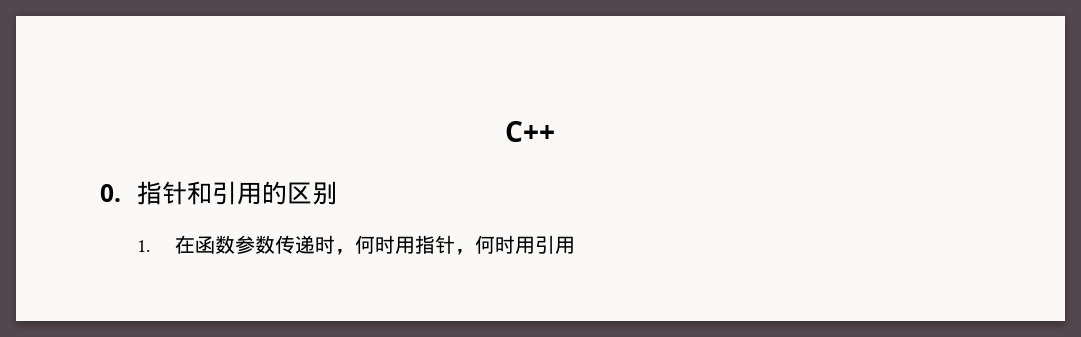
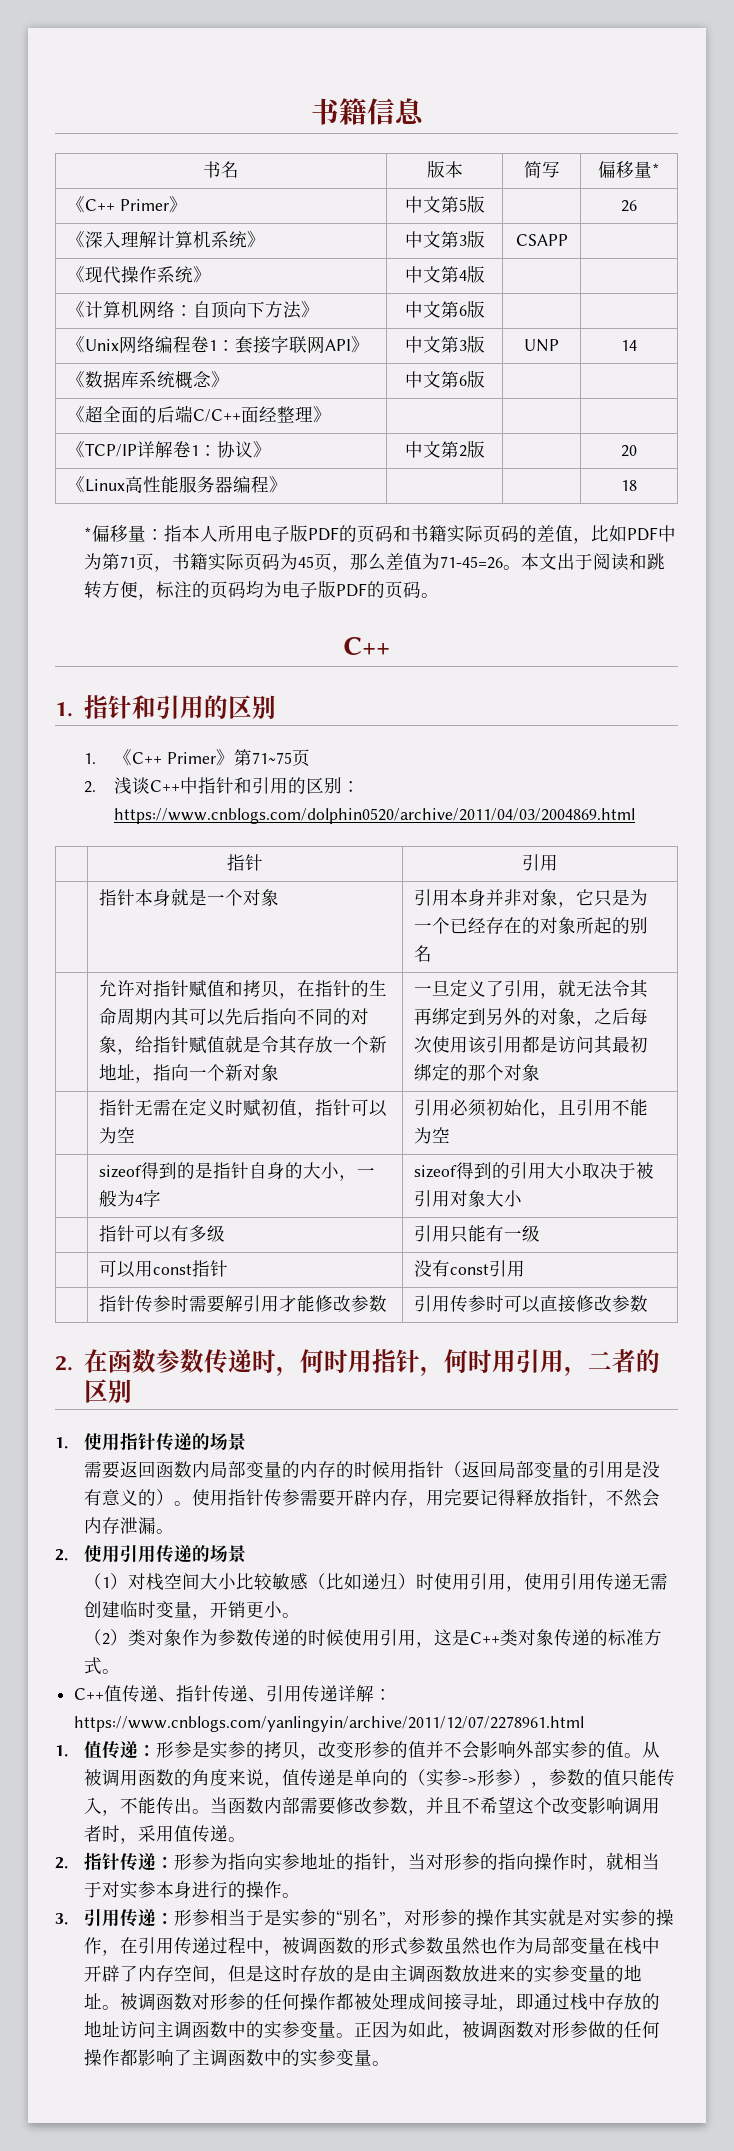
+ 书籍信息
+ 书名 | 版本 | 简写 | 偏移量*
+ 《C++ Primer》 | 中文第5版 | | 26
+ 《深入理解计算机系统》 | 中文第3版 | CSAPP |
+ 《现代操作系统》 | 中文第4版 | |
+ 《计算机网络：自顶向下方法》 | 中文第6版 | |
+ 《Unix网络编程卷1：套接字联网API》 | 中文第3版 | UNP | 14
+ 《数据库系统概念》 | 中文第6版 | |
+ 《超全面的后端C/C++面经整理》 | | |
+ 《TCP/IP详解卷1：协议》 | 中文第2版 | | 20
+ 《Linux高性能服务器编程》 | | | 18
+ *偏移量：指本人所用电子版PDF的页码和书籍实际页码的差值，比如PDF中为第71页，书籍实际页码为45页，那么差值为71-45=26。本文出于阅读和跳转方便，标注的页码均为电子版PDF的页码。
- 0.指针和引用的区别
+ 1.指针和引用的区别
- 1.在函数参数传递时，何时用指针，何时用引用
+ 1.《C++ Primer》第71~75页
+ 2.浅谈C++中指针和引用的区别：https://www.cnblogs.com/dolphin0520/archive/2011/04/03/2004869.html
+ | 指针 | 引用
+ | 指针本身就是一个对象 | 引用本身并非对象，它只是为一个已经存在的对象所起的别名
+ | 允许对指针赋值和拷贝，在指针的生命周期内其可以先后指向不同的对象，给指针赋值就是令其存放一个新地址，指向一个新对象 | 一旦定义了引用，就无法令其再绑定到另外的对象，之后每次使用该引用都是访问其最初绑定的那个对象
+ | 指针无需在定义时赋初值，指针可以为空 | 引用必须初始化，且引用不能为空
+ | sizeof得到的是指针自身的大小，一般为4字 | sizeof得到的引用大小取决于被引用对象大小
+ | 指针可以有多级 | 引用只能有一级
+ | 可以用const指针 | 没有const引用
+ | 指针传参时需要解引用才能修改参数 | 引用传参时可以直接修改参数
+ 2.在函数参数传递时，何时用指针，何时用引用，二者的区别
+ 1.使用指针传递的场景
+ 需要返回函数内局部变量的内存的时候用指针（返回局部变量的引用是没有意义的）。使用指针传参需要开辟内存，用完要记得释放指针，不然会内存泄漏。
+ 2.使用引用传递的场景
+ （1）对栈空间大小比较敏感（比如递归）时使用引用，使用引用传递无需创建临时变量，开销更小。
+ （2）类对象作为参数传递的时候使用引用，这是C++类对象传递的标准方式。
+ C++值传递、指针传递、引用传递详解：https://www.cnblogs.com/yanlingyin/archive/2011/12/07/2278961.html
+ 1.值传递：形参是实参的拷贝，改变形参的值并不会影响外部实参的值。从被调用函数的角度来说，值传递是单向的（实参->形参），参数的值只能传入，不能传出。当函数内部需要修改参数，并且不希望这个改变影响调用者时，采用值传递。
+ 2.指针传递：形参为指向实参地址的指针，当对形参的指向操作时，就相当于对实参本身进行的操作。
+ 3.引用传递：形参相当于是实参的“别名”，对形参的操作其实就是对实参的操作，在引用传递过程中，被调函数的形式参数虽然也作为局部变量在栈中开辟了内存空间，但是这时存放的是由主调函数放进来的实参变量的地址。被调函数对形参的任何操作都被处理成间接寻址，即通过栈中存放的地址访问主调函数中的实参变量。正因为如此，被调函数对形参做的任何操作都影响了主调函数中的实参变量。

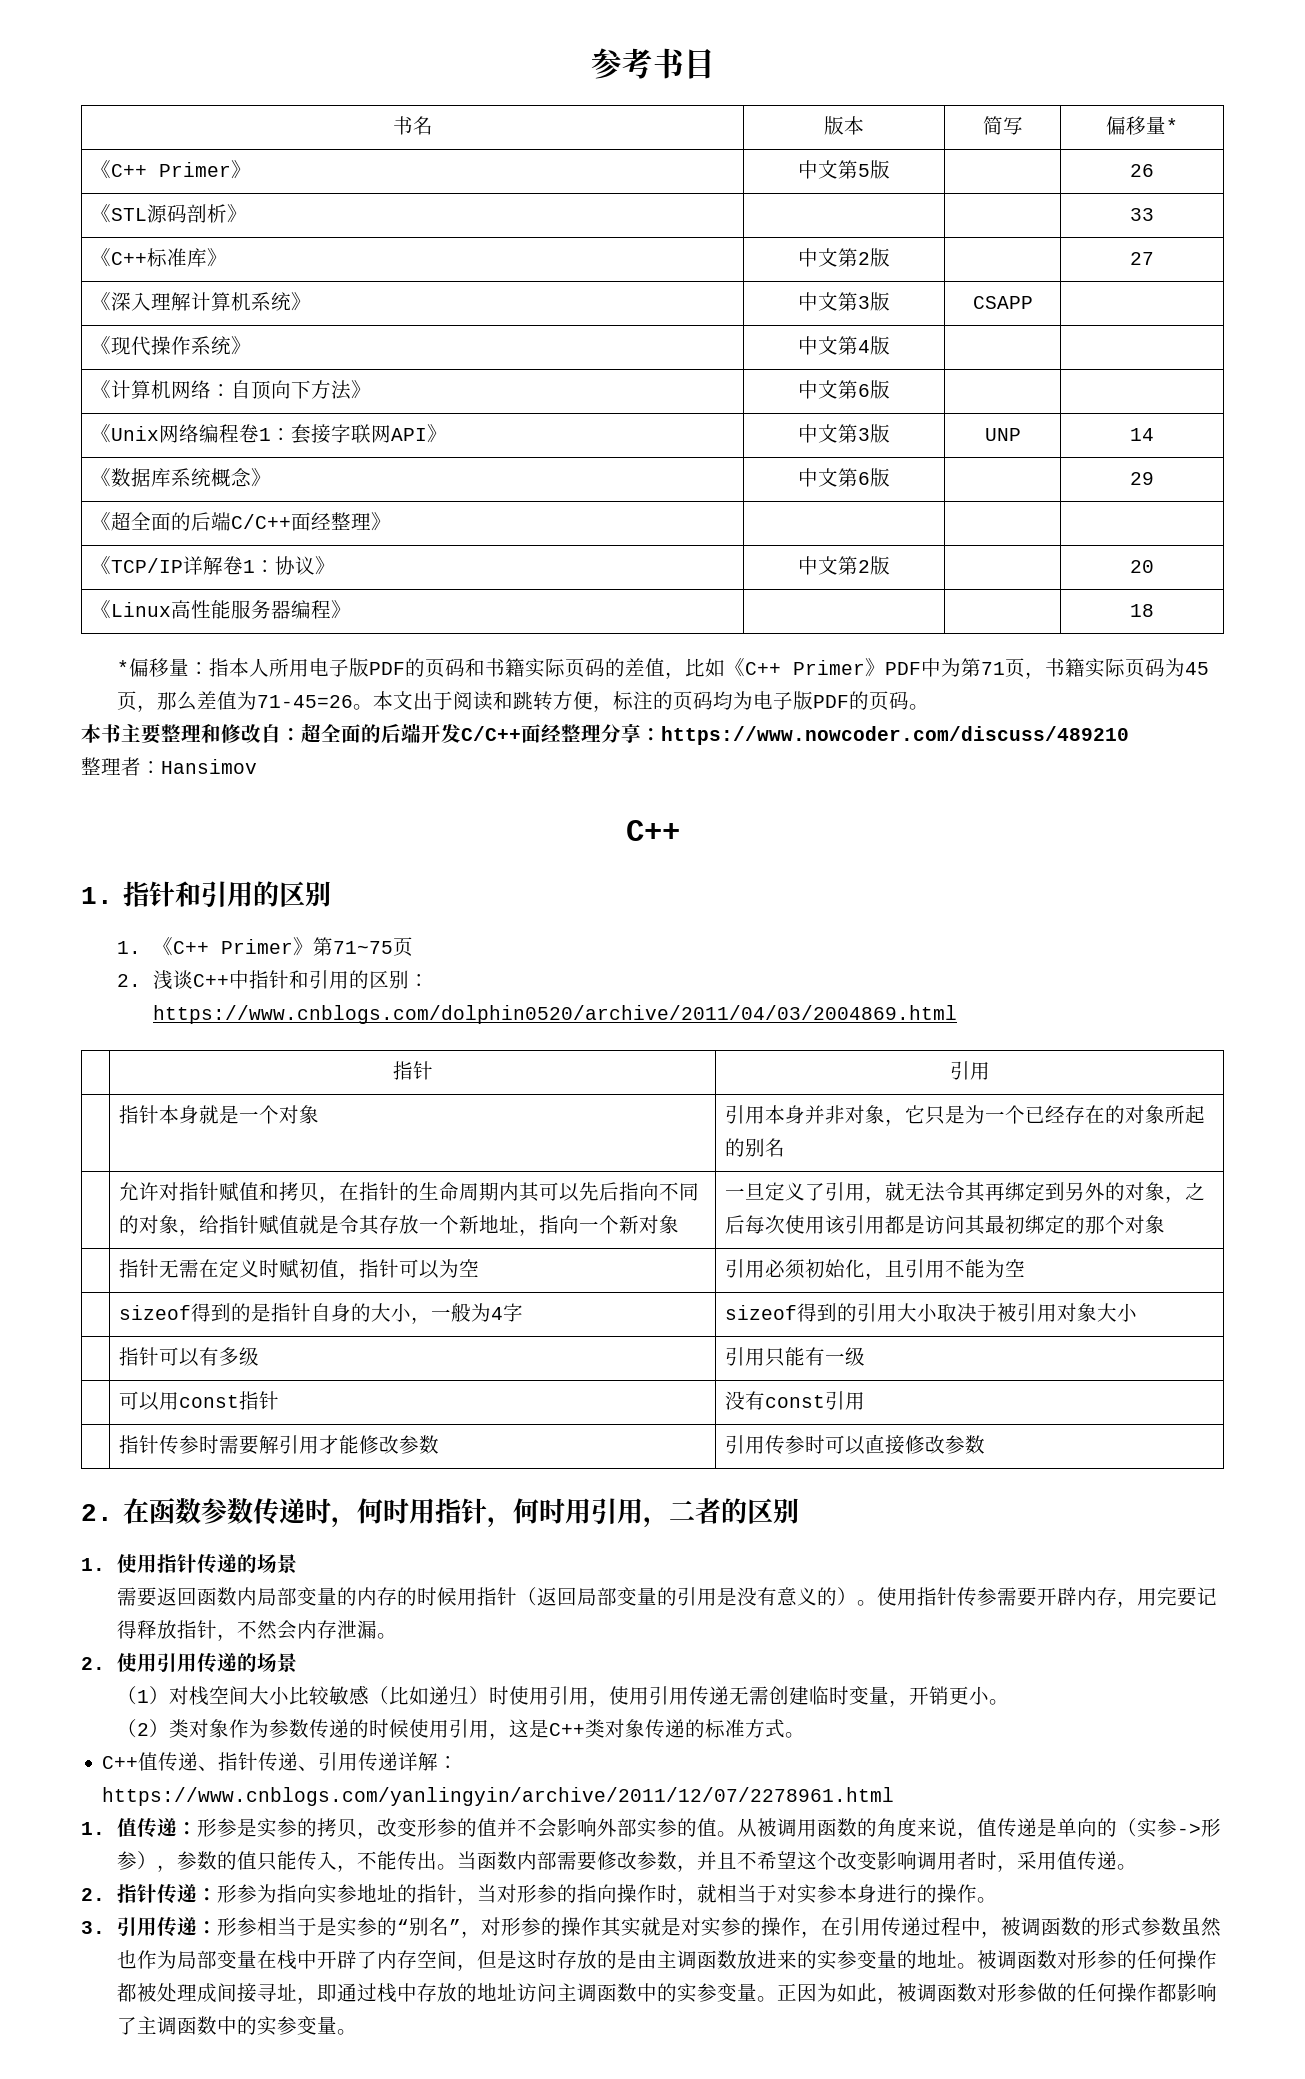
- 书籍信息
+ 参考书目
+ 《STL源码剖析》 | | | 33
+ 《C++标准库》 | 中文第2版 | | 27
- 《数据库系统概念》 | 中文第6版 | |
+ 《数据库系统概念》 | 中文第6版 | | 29
- *偏移量：指本人所用电子版PDF的页码和书籍实际页码的差值，比如PDF中为第71页，书籍实际页码为45页，那么差值为71-45=26。
+ *偏移量：指本人所用电子版PDF的页码和书籍实际页码的差值，比如《C++ Primer》PDF中为第71页，书籍实际页码为45页，那么差值为71-45=26。
+ 本书主要整理和修改自：超全面的后端开发C/C++面经整理分享：https://www.nowcoder.com/discuss/489210
+ 整理者：Hansimov

